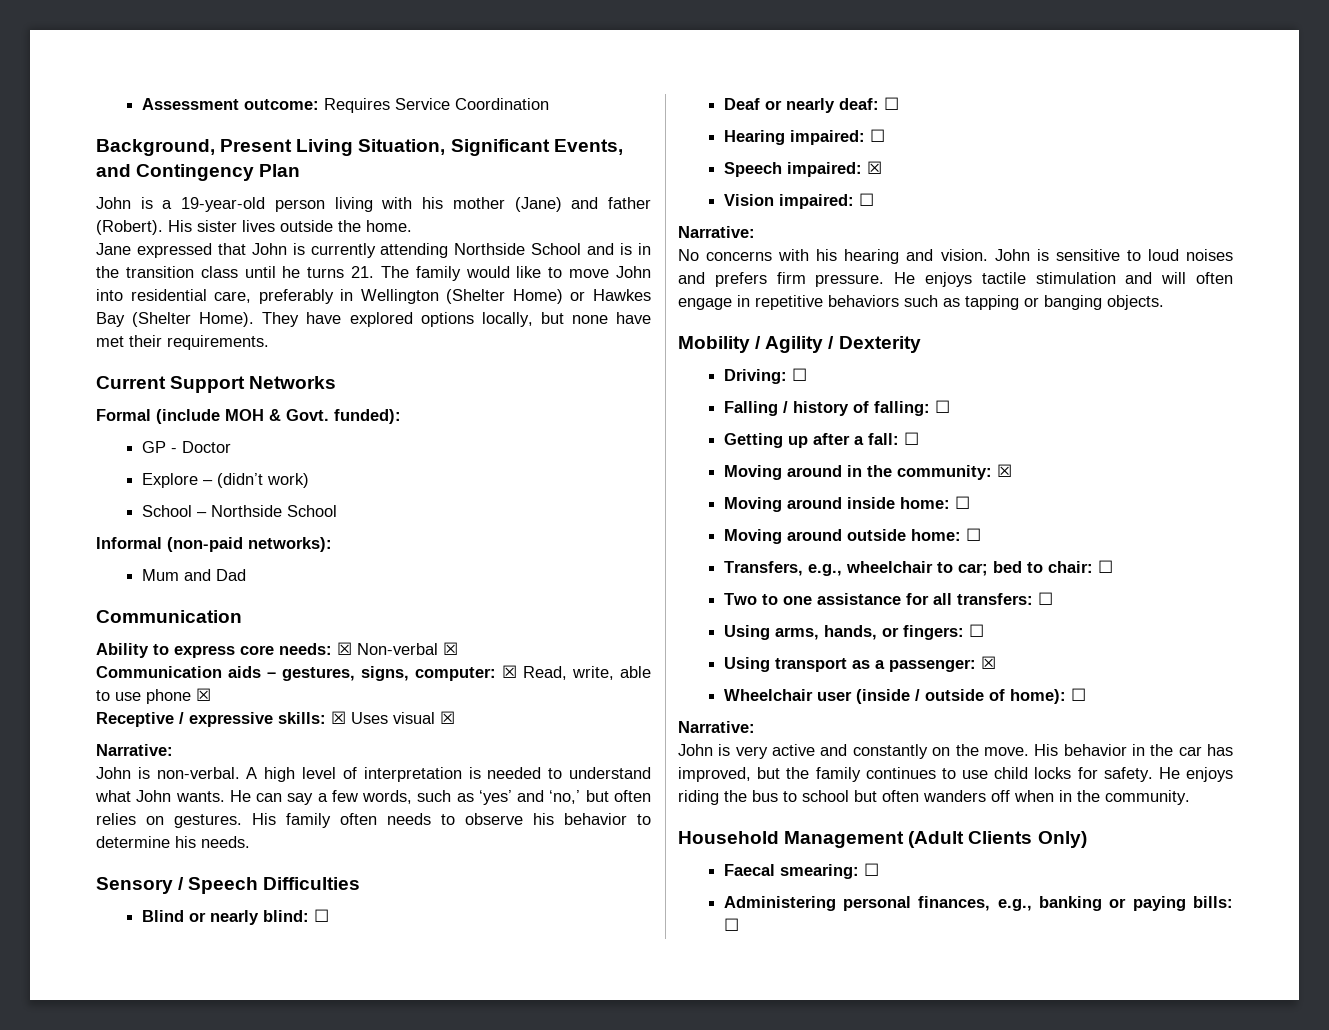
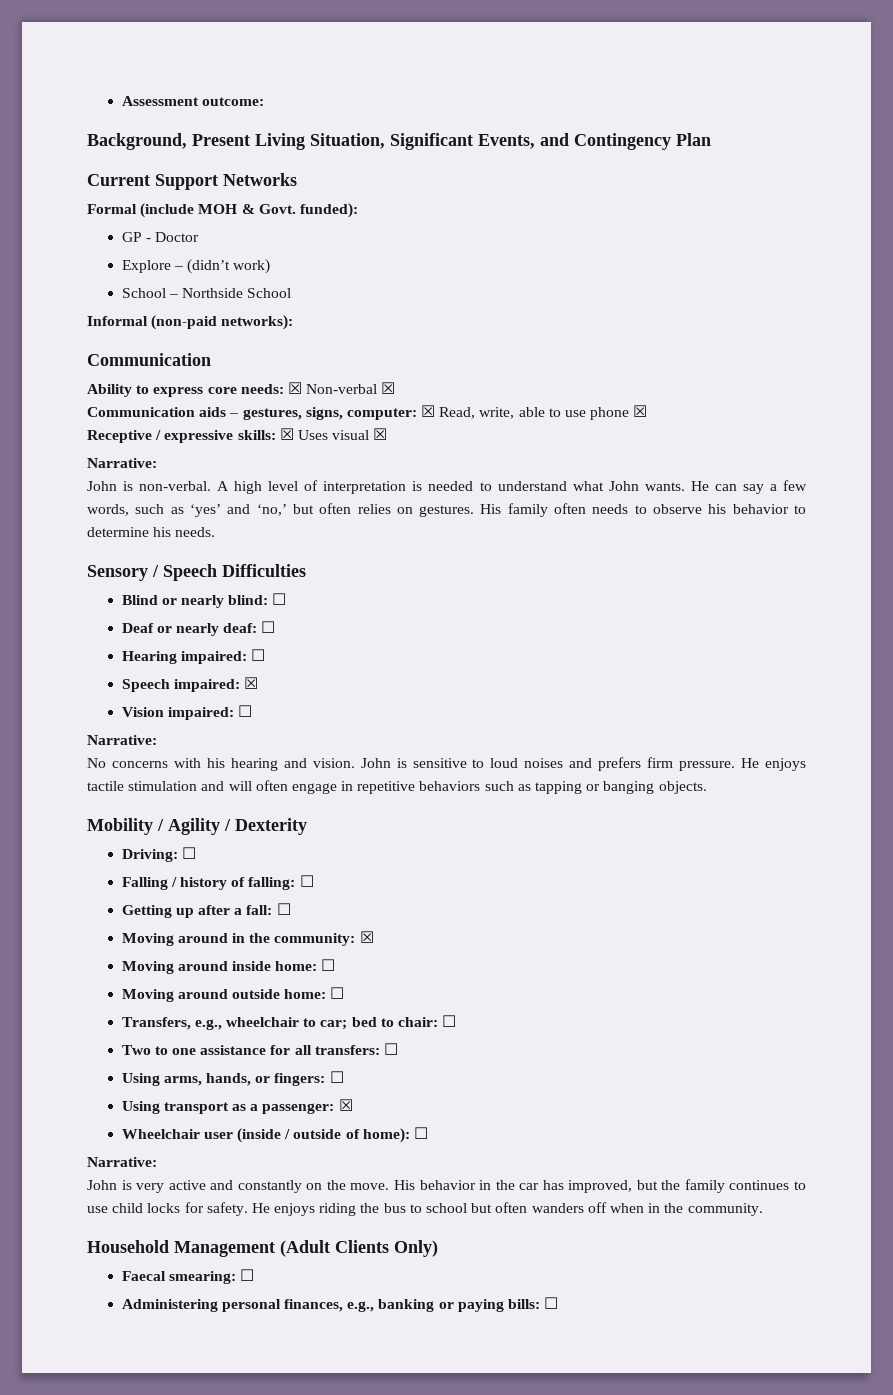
- Assessment outcome: Requires Service Coordination
+ Assessment outcome:
- John is a 19-year-old person living with his mother (Jane) and father (Robert). His sister lives outside the home.
- Jane expressed that John is currently attending Northside School and is in the transition class until he turns 21. The family would like to move John into residential care, preferably in Wellington (Shelter Home) or Hawkes Bay (Shelter Home). They have explored options locally, but none have met their requirements.
- Mum and Dad

